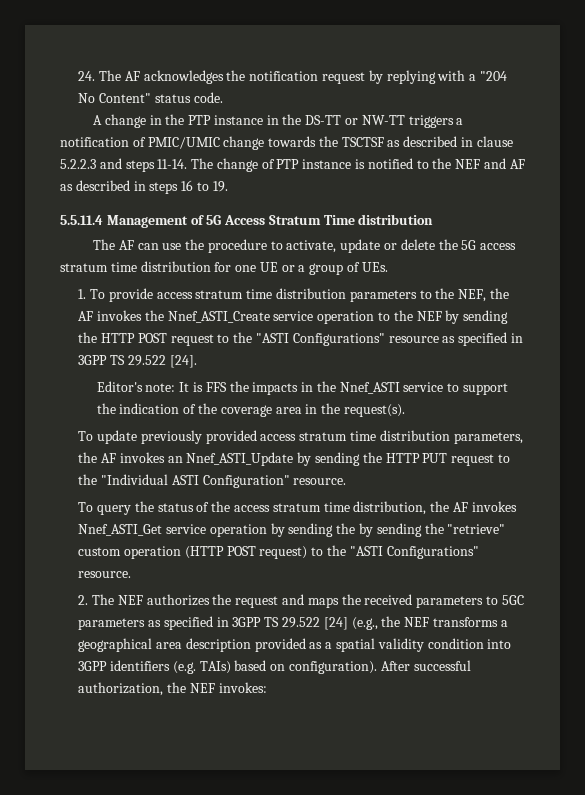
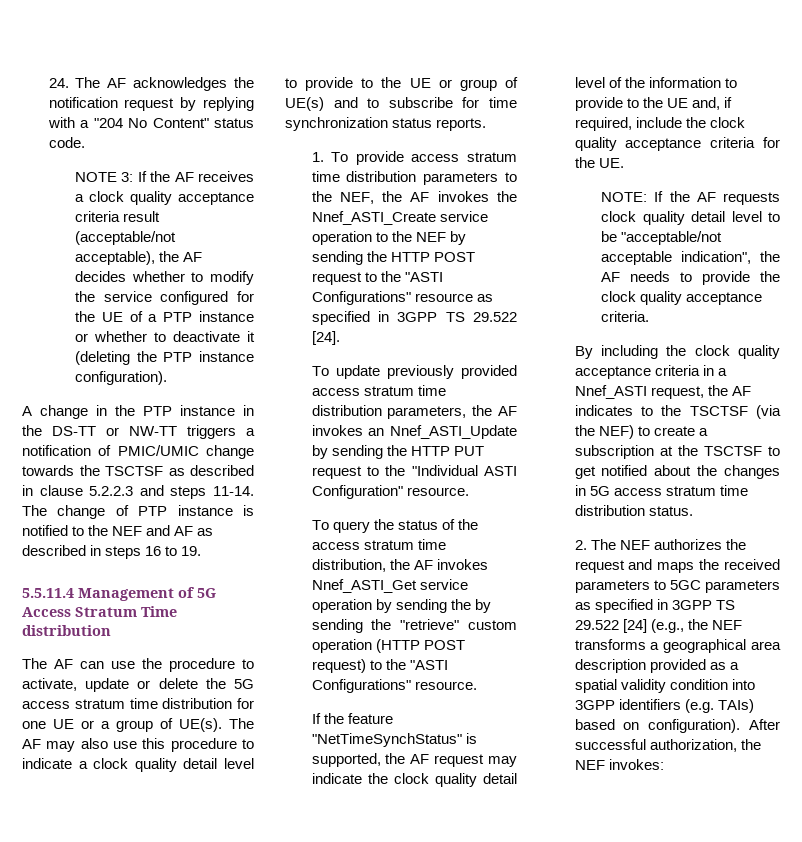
+ NOTE 3: If the AF receives a clock quality acceptance criteria result (acceptable/not acceptable), the AF decides whether to modify the service configured for the UE of a PTP instance or whether to deactivate it (deleting the PTP instance configuration).
- The AF can use the procedure to activate, update or delete the 5G access stratum time distribution for one UE or a group of UEs.
+ The AF can use the procedure to activate, update or delete the 5G access stratum time distribution for one UE or a group of UE(s). The AF may also use this procedure to indicate a clock quality detail level to provide to the UE or group of UE(s) and to subscribe for time synchronization status reports.
- Editor's note: It is FFS the impacts in the Nnef_ASTI service to support the indication of the coverage area in the request(s).
+ If the feature "NetTimeSynchStatus" is supported, the AF request may indicate the clock quality detail level of the information to provide to the UE and, if required, include the clock quality acceptance criteria for the UE.
+ NOTE: If the AF requests clock quality detail level to be "acceptable/not acceptable indication", the AF needs to provide the clock quality acceptance criteria.
+ By including the clock quality acceptance criteria in a Nnef_ASTI request, the AF indicates to the TSCTSF (via the NEF) to create a subscription at the TSCTSF to get notified about the changes in 5G access stratum time distribution status.

